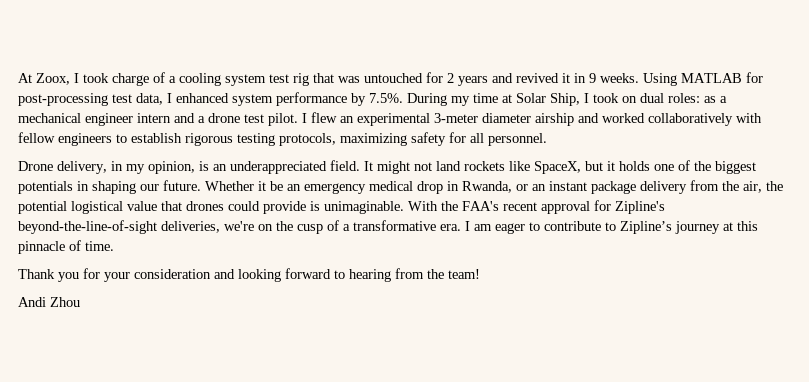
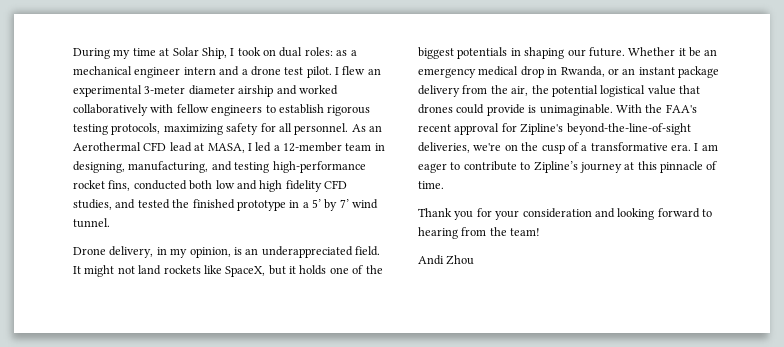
- At Zoox, I took charge of a cooling system test rig that was untouched for 2 years and revived it in 9 weeks. Using MATLAB for post-processing test data, I enhanced system performance by 7.5%. During my time at Solar Ship, I took on dual roles: as a mechanical engineer intern and a drone test pilot.
+ During my time at Solar Ship, I took on dual roles: as a mechanical engineer intern and a drone test pilot.
+ As an Aerothermal CFD lead at MASA, I led a 12-member team in designing, manufacturing, and testing high-performance rocket fins, conducted both low and high fidelity CFD studies, and tested the finished prototype in a 5’ by 7’ wind tunnel.

